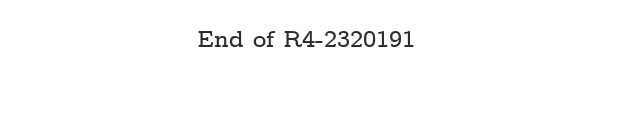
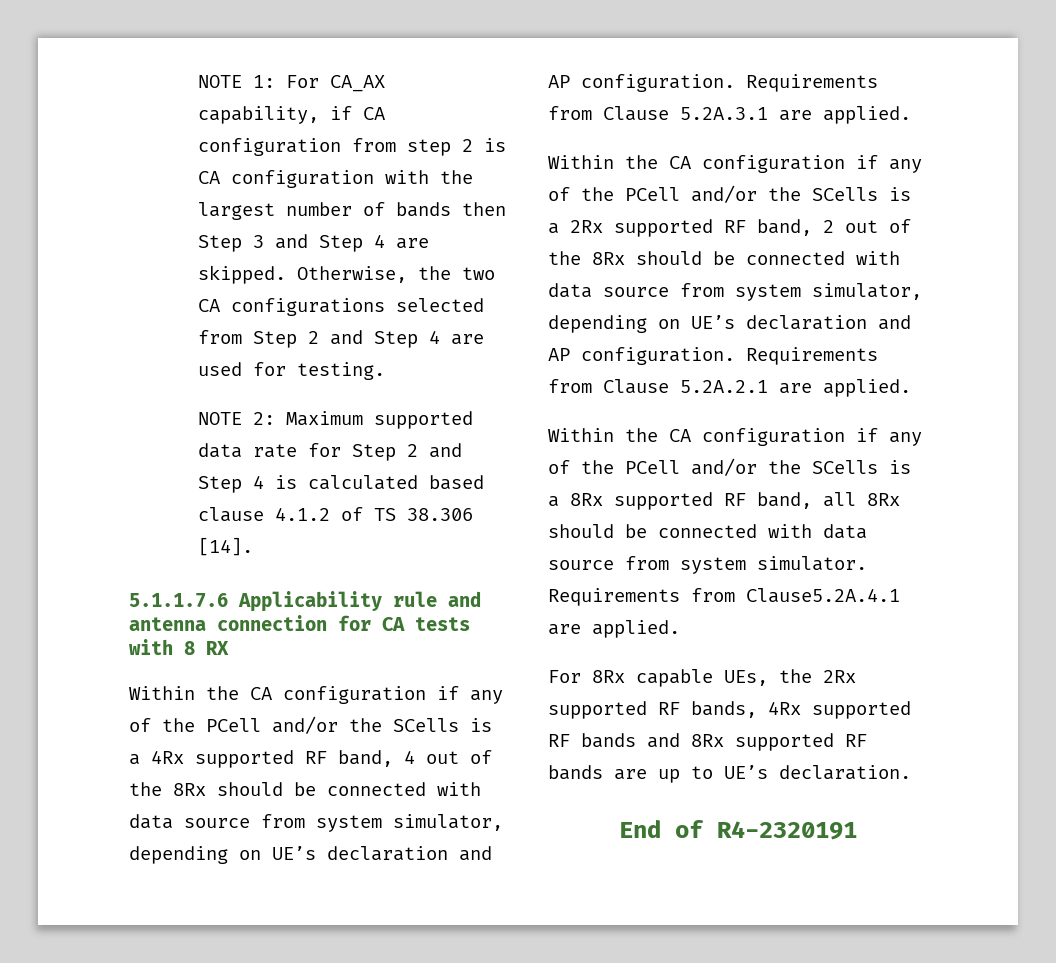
+ NOTE 1: For CA_AX capability, if CA configuration from step 2 is CA configuration with the largest number of bands then Step 3 and Step 4 are skipped. Otherwise, the two CA configurations selected from Step 2 and Step 4 are used for testing.
+ NOTE 2: Maximum supported data rate for Step 2 and Step 4 is calculated based clause 4.1.2 of TS 38.306 [14].
+ 5.1.1.7.6 Applicability rule and antenna connection for CA tests with 8 RX
+ Within the CA configuration if any of the PCell and/or the SCells is a 4Rx supported RF band, 4 out of the 8Rx should be connected with data source from system simulator, depending on UE’s declaration and AP configuration. Requirements from Clause 5.2A.3.1 are applied.
+ Within the CA configuration if any of the PCell and/or the SCells is a 2Rx supported RF band, 2 out of the 8Rx should be connected with data source from system simulator, depending on UE’s declaration and AP configuration. Requirements from Clause 5.2A.2.1 are applied.
+ Within the CA configuration if any of the PCell and/or the SCells is a 8Rx supported RF band, all 8Rx should be connected with data source from system simulator. Requirements from Clause5.2A.4.1 are applied.
+ For 8Rx capable UEs, the 2Rx supported RF bands, 4Rx supported RF bands and 8Rx supported RF bands are up to UE’s declaration.

